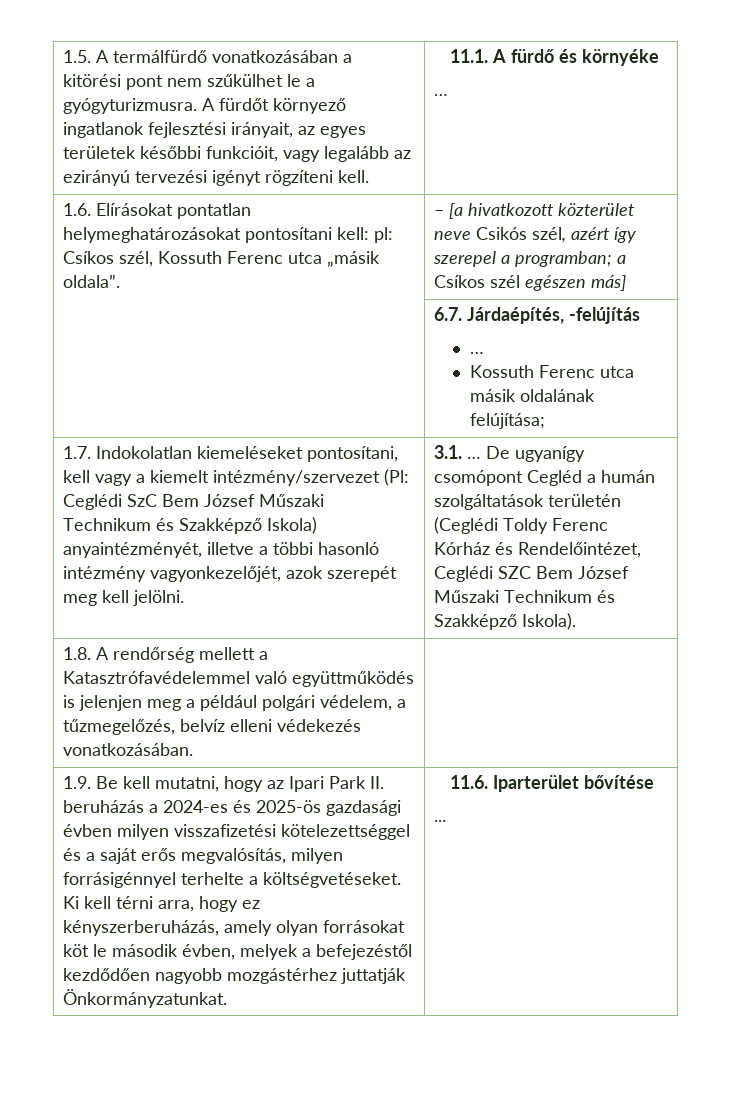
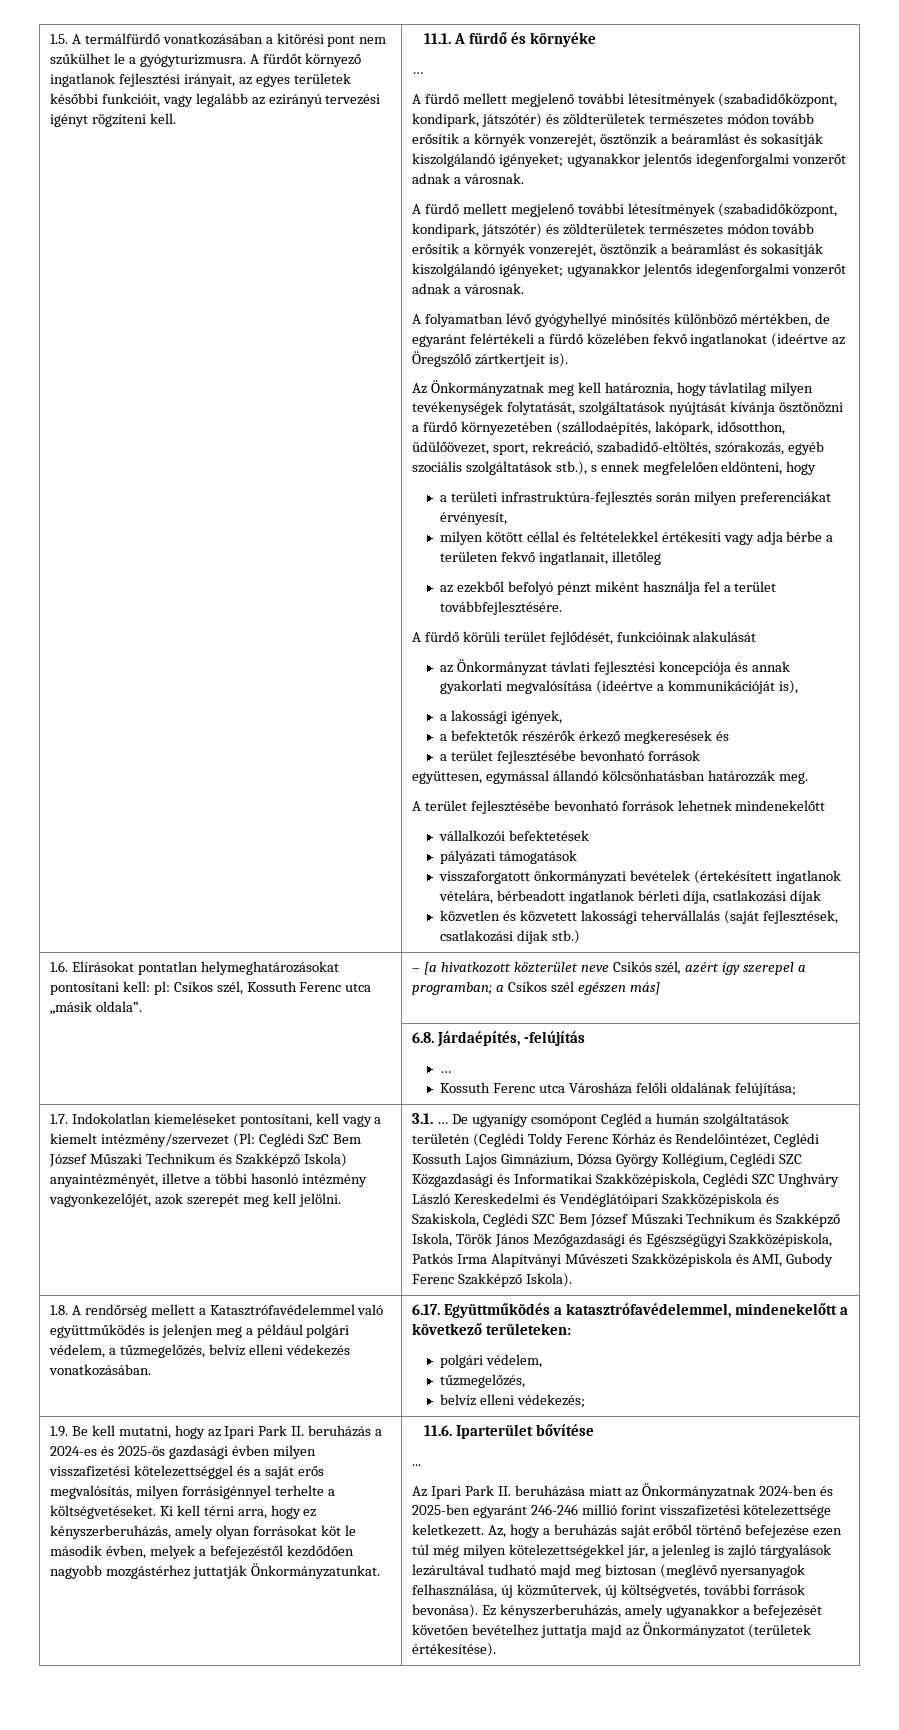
  11.1. A fürdő és környéke
  …
+ A fürdő mellett megjelenő további létesítmények (szabadidőközpont, kondipark, játszótér) és zöldterületek természetes módon tovább erősítik a környék vonzerejét, ösztönzik a beáramlást és sokasítják kiszolgálandó igényeket; ugyanakkor jelentős idegenforgalmi vonzerőt adnak a városnak.
+ A fürdő mellett megjelenő további létesítmények (szabadidőközpont, kondipark, játszótér) és zöldterületek természetes módon tovább erősítik a környék vonzerejét, ösztönzik a beáramlást és sokasítják kiszolgálandó igényeket; ugyanakkor jelentős idegenforgalmi vonzerőt adnak a városnak.
+ A folyamatban lévő gyógyhellyé minősítés különböző mértékben, de egyaránt felértékeli a fürdő közelében fekvő ingatlanokat (ideértve az Öregszőlő zártkertjeit is).
+ Az Önkormányzatnak meg kell határoznia, hogy távlatilag milyen tevékenységek folytatását, szolgáltatások nyújtását kívánja ösztönözni a fürdő környezetében (szállodaépítés, lakópark, idősotthon, üdülőövezet, sport, rekreáció, szabadidő-eltöltés, szórakozás, egyéb szociális szolgáltatások stb.), s ennek megfelelően eldönteni, hogy
+ a területi infrastruktúra-fejlesztés során milyen preferenciákat érvényesít,
+ milyen kötött céllal és feltételekkel értékesíti vagy adja bérbe a területen fekvő ingatlanait, illetőleg
+ az ezekből befolyó pénzt miként használja fel a terület továbbfejlesztésére.
+ A fürdő körüli terület fejlődését, funkcióinak alakulását
+ az Önkormányzat távlati fejlesztési koncepciója és annak gyakorlati megvalósítása (ideértve a kommunikációját is),
+ a lakossági igények,
+ a befektetők részérők érkező megkeresések és
+ a terület fejlesztésébe bevonható források
+ együttesen, egymással állandó kölcsönhatásban határozzák meg.
+ A terület fejlesztésébe bevonható források lehetnek mindenekelőtt
+ vállalkozói befektetések
+ pályázati támogatások
+ visszaforgatott önkormányzati bevételek (értekésített ingatlanok vételára, bérbeadott ingatlanok bérleti díja, csatlakozási díjak
+ közvetlen és közvetett lakossági tehervállalás (saját fejlesztések, csatlakozási díjak stb.)
- | 6.7. Járdaépítés, -felújítás
+ | 6.8. Járdaépítés, -felújítás
  …
- Kossuth Ferenc utca másik oldalának felújítása;
+ Kossuth Ferenc utca Városháza felőli oldalának felújítása;
- De ugyanígy csomópont Cegléd a humán szolgáltatások területén (Ceglédi Toldy Ferenc Kórház és Rendelőintézet, Ceglédi SZC Bem József Műszaki Technikum és Szakképző Iskola).
+ De ugyanígy csomópont Cegléd a humán szolgáltatások területén (Ceglédi Toldy Ferenc Kórház és Rendelőintézet, Ceglédi Kossuth Lajos Gimnázium, Dózsa György Kollégium, Ceglédi SZC Közgazdasági és Informatikai Szakközépiskola, Ceglédi SZC Unghváry László Kereskedelmi és Vendéglátóipari Szakközépiskola és Szakiskola, Ceglédi SZC Bem József Műszaki Technikum és Szakképző Iskola, Török János Mezőgazdasági és Egészségügyi Szakközépiskola, Patkós Irma Alapítványi Művészeti Szakközépiskola és AMI, Gubody Ferenc Szakképző Iskola).
- 1.8. A rendőrség mellett a Katasztrófavédelemmel való együttműködés is jelenjen meg a például polgári védelem, a tűzmegelőzés, belvíz elleni védekezés vonatkozásában. |
+ 1.8. A rendőrség mellett a Katasztrófavédelemmel való együttműködés is jelenjen meg a például polgári védelem, a tűzmegelőzés, belvíz elleni védekezés vonatkozásában. | 6.17. Együttműködés a katasztrófavédelemmel, mindenekelőtt a következő területeken:
+ polgári védelem,
+ tűzmegelőzés,
+ belvíz elleni védekezés;
+ Az Ipari Park II. beruházása miatt az Önkormányzatnak 2024-ben és 2025-ben egyaránt 246-246 millió forint visszafizetési kötelezettsége keletkezett. Az, hogy a beruházás saját erőből történő befejezése ezen túl még milyen kötelezettségekkel jár, a jelenleg is zajló tárgyalások lezárultával tudható majd meg biztosan (meglévő nyersanyagok felhasználása, új közműtervek, új költségvetés, további források bevonása). Ez kényszerberuházás, amely ugyanakkor a befejezését követően bevételhez juttatja majd az Önkormányzatot (területek értékesítése).

